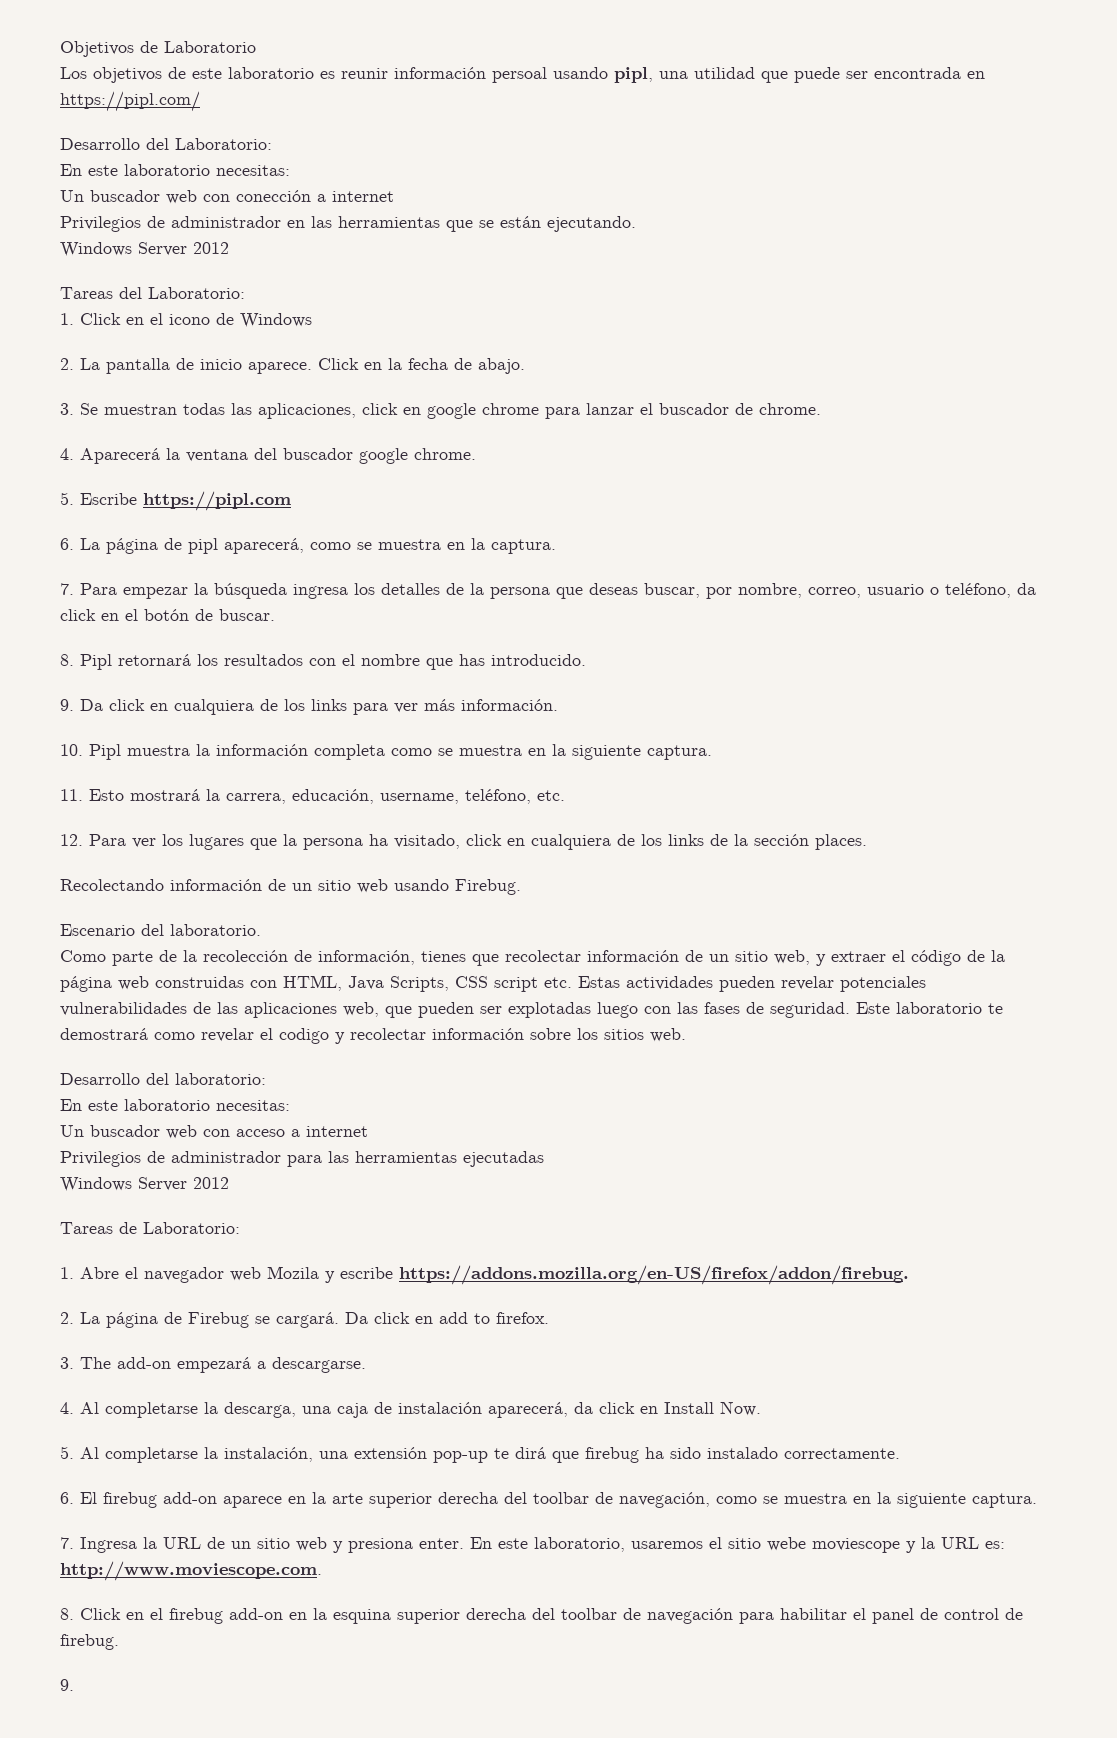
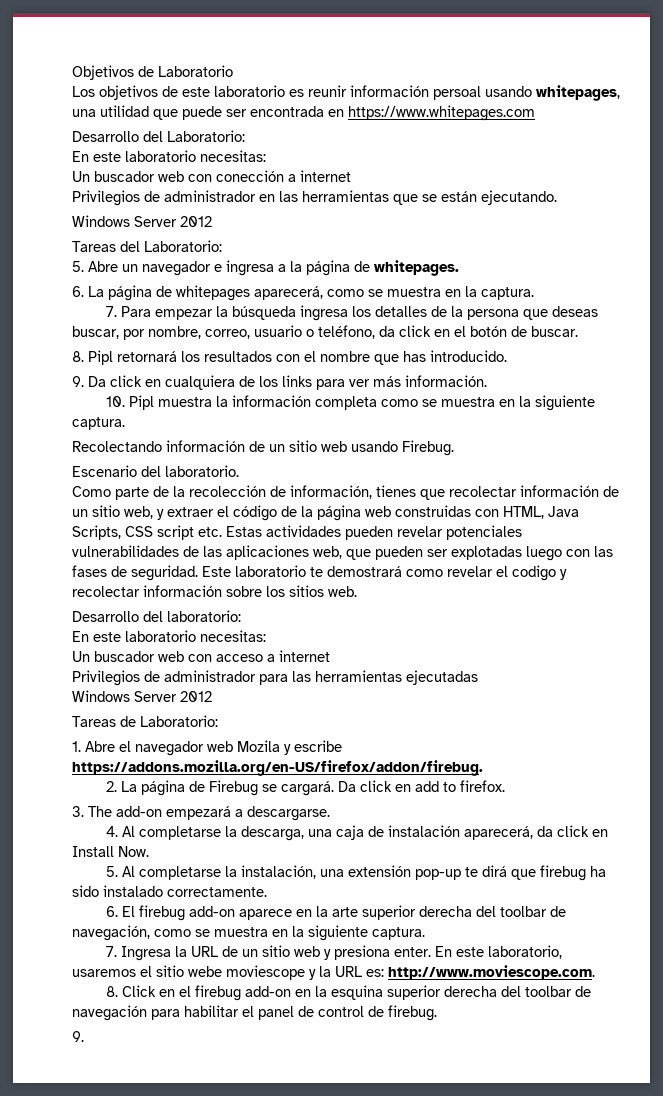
- Los objetivos de este laboratorio es reunir información persoal usando pipl, una utilidad que puede ser encontrada en https://pipl.com/
+ Los objetivos de este laboratorio es reunir información persoal usando whitepages, una utilidad que puede ser encontrada en https://www.whitepages.com
- 1. Click en el icono de Windows
- 2. La pantalla de inicio aparece. Click en la fecha de abajo.
- 3. Se muestran todas las aplicaciones, click en google chrome para lanzar el buscador de chrome.
- 4. Aparecerá la ventana del buscador google chrome.
- 5. Escribe https://pipl.com
+ 5. Abre un navegador e ingresa a la página de whitepages.
- 6. La página de pipl aparecerá, como se muestra en la captura.
+ 6. La página de whitepages aparecerá, como se muestra en la captura.
- 11. Esto mostrará la carrera, educación, username, teléfono, etc.
- 12. Para ver los lugares que la persona ha visitado, click en cualquiera de los links de la sección places.

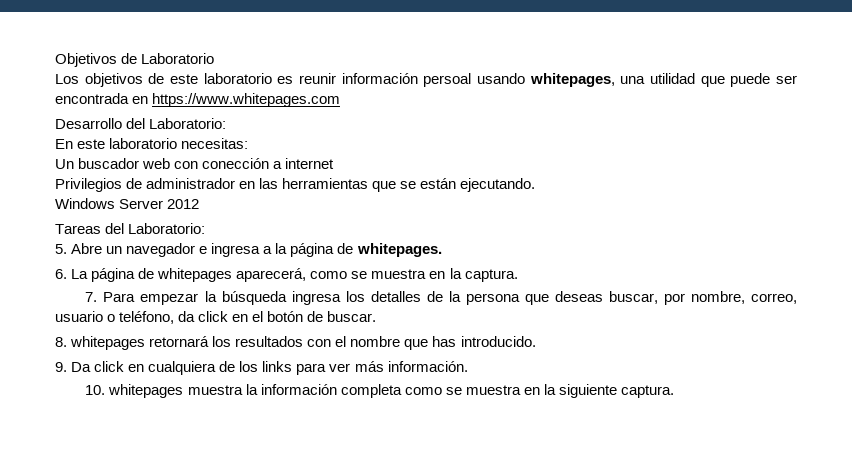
- 8. Pipl retornará los resultados con el nombre que has introducido.
+ 8. whitepages retornará los resultados con el nombre que has introducido.
- 10. Pipl muestra la información completa como se muestra en la siguiente captura.
+ 10. whitepages muestra la información completa como se muestra en la siguiente captura.
- Recolectando información de un sitio web usando Firebug.
- Escenario del laboratorio.
- Como parte de la recolección de información, tienes que recolectar información de un sitio web, y extraer el código de la página web construidas con HTML, Java Scripts, CSS script etc. Estas actividades pueden revelar potenciales vulnerabilidades de las aplicaciones web, que pueden ser explotadas luego con las fases de seguridad. Este laboratorio te demostrará como revelar el codigo y recolectar información sobre los sitios web.
- Desarrollo del laboratorio:
- En este laboratorio necesitas:
- Un buscador web con acceso a internet
- Privilegios de administrador para las herramientas ejecutadas
- Windows Server 2012
- Tareas de Laboratorio:
- 1. Abre el navegador web Mozila y escribe https://addons.mozilla.org/en-US/firefox/addon/firebug.
- 2. La página de Firebug se cargará. Da click en add to firefox.
- 3. The add-on empezará a descargarse.
- 4. Al completarse la descarga, una caja de instalación aparecerá, da click en Install Now.
- 5. Al completarse la instalación, una extensión pop-up te dirá que firebug ha sido instalado correctamente.
- 6. El firebug add-on aparece en la arte superior derecha del toolbar de navegación, como se muestra en la siguiente captura.
- 7. Ingresa la URL de un sitio web y presiona enter. En este laboratorio, usaremos el sitio webe moviescope y la URL es: http://www.moviescope.com.
- 8. Click en el firebug add-on en la esquina superior derecha del toolbar de navegación para habilitar el panel de control de firebug.
- 9.

